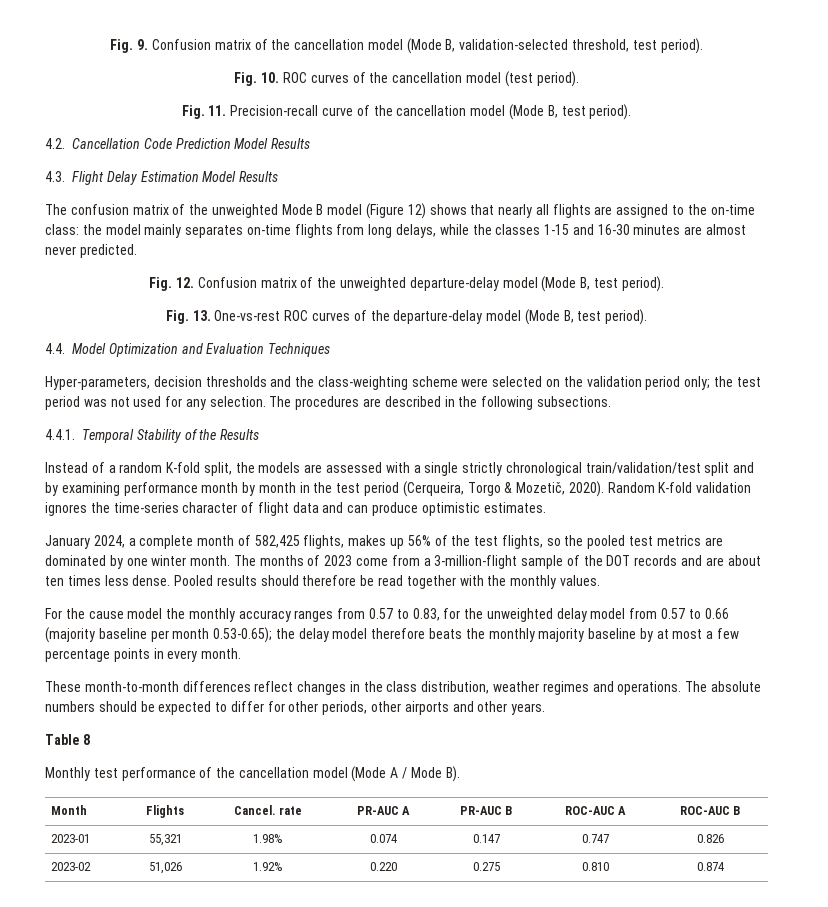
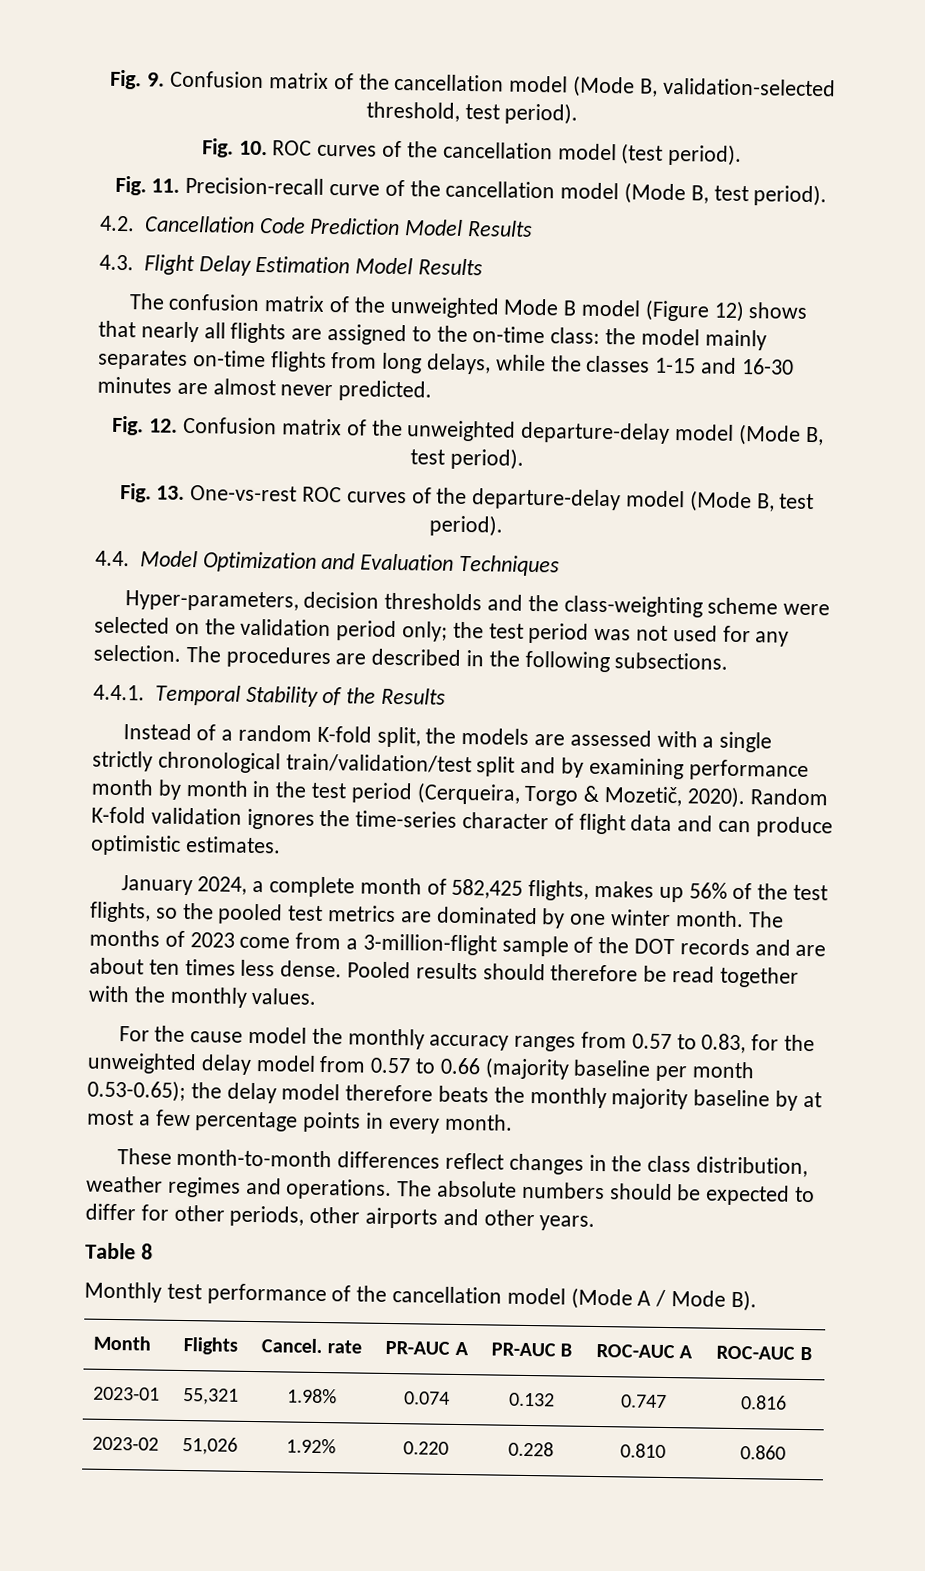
- 2023-01 | 55,321 | 1.98% | 0.074 | 0.147 | 0.747 | 0.826
+ 2023-01 | 55,321 | 1.98% | 0.074 | 0.132 | 0.747 | 0.816
- 2023-02 | 51,026 | 1.92% | 0.220 | 0.275 | 0.810 | 0.874
+ 2023-02 | 51,026 | 1.92% | 0.220 | 0.228 | 0.810 | 0.860

